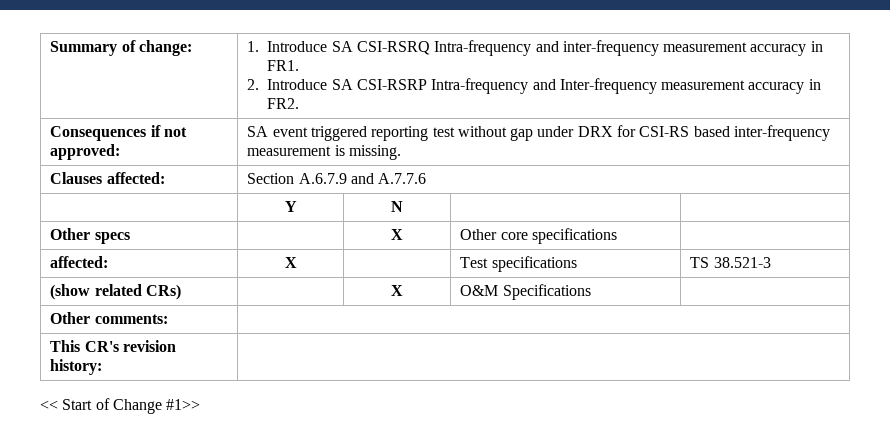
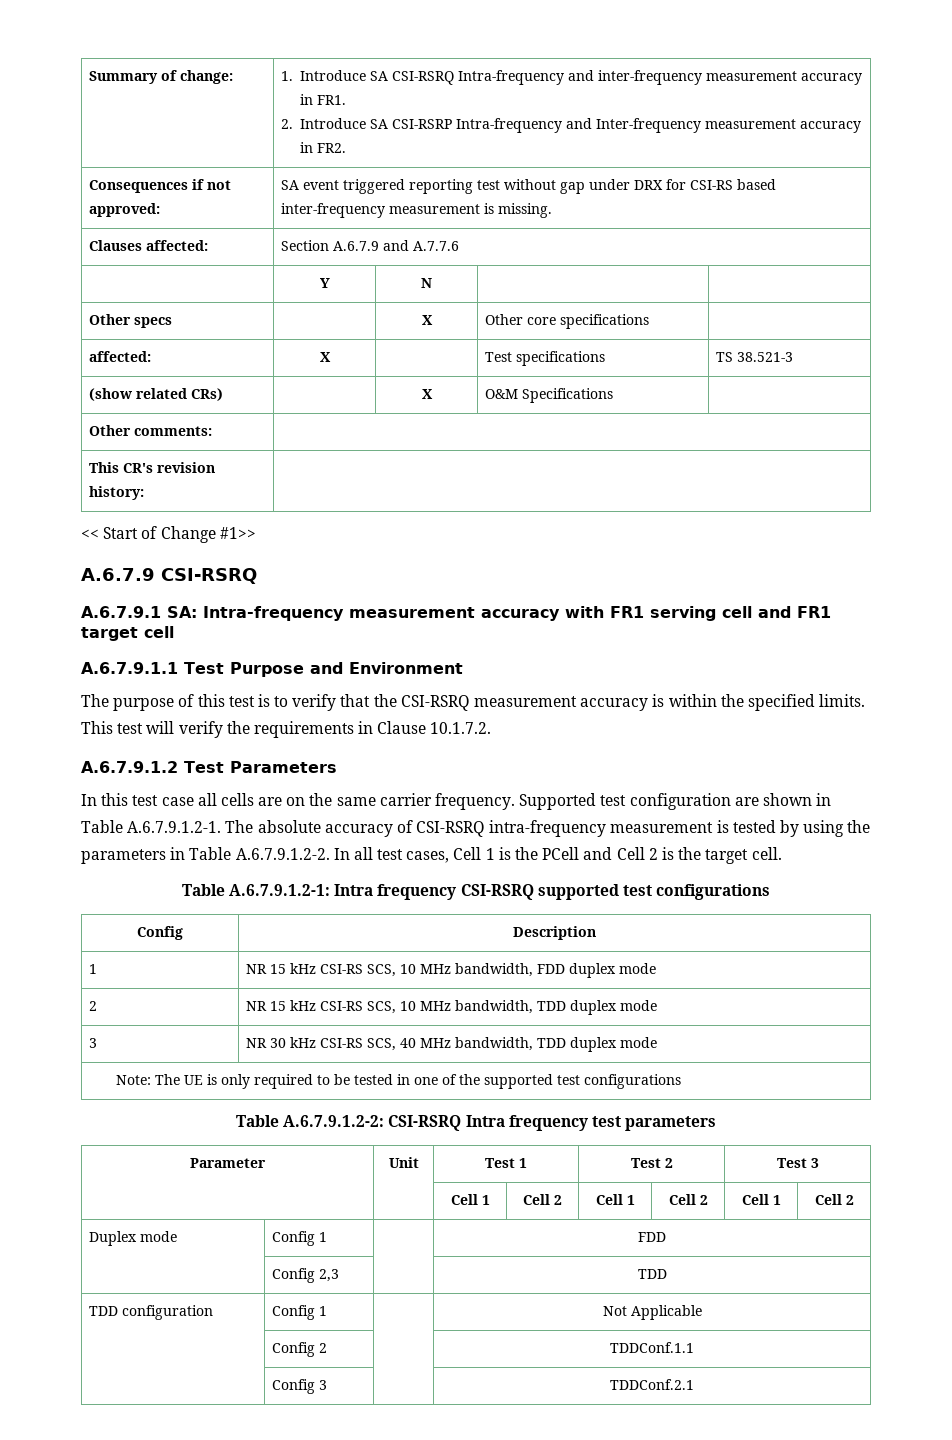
+ A.6.7.9 CSI-RSRQ
+ A.6.7.9.1 SA: Intra-frequency measurement accuracy with FR1 serving cell and FR1 target cell
+ A.6.7.9.1.1 Test Purpose and Environment
+ The purpose of this test is to verify that the CSI-RSRQ measurement accuracy is within the specified limits. This test will verify the requirements in Clause 10.1.7.2.
+ A.6.7.9.1.2 Test Parameters
+ In this test case all cells are on the same carrier frequency. Supported test configuration are shown in Table A.6.7.9.1.2-1. The absolute accuracy of CSI-RSRQ intra-frequency measurement is tested by using the parameters in Table A.6.7.9.1.2-2. In all test cases, Cell 1 is the PCell and Cell 2 is the target cell.
+ Table A.6.7.9.1.2-1: Intra frequency CSI-RSRQ supported test configurations
+ Config | Description
+ 1 | NR 15 kHz CSI-RS SCS, 10 MHz bandwidth, FDD duplex mode
+ 2 | NR 15 kHz CSI-RS SCS, 10 MHz bandwidth, TDD duplex mode
+ 3 | NR 30 kHz CSI-RS SCS, 40 MHz bandwidth, TDD duplex mode
+ Note: The UE is only required to be tested in one of the supported test configurations
+ Table A.6.7.9.1.2-2: CSI-RSRQ Intra frequency test parameters
+ Parameter | Unit | Test 1 | Test 2 | Test 3
+ | | Cell 1 | Cell 2 | Cell 1 | Cell 2 | Cell 1 | Cell 2
+ Duplex mode | Config 1 | | FDD
+ | Config 2,3 | | TDD
+ TDD configuration | Config 1 | | Not Applicable
+ | Config 2 | | TDDConf.1.1
+ | Config 3 | | TDDConf.2.1

